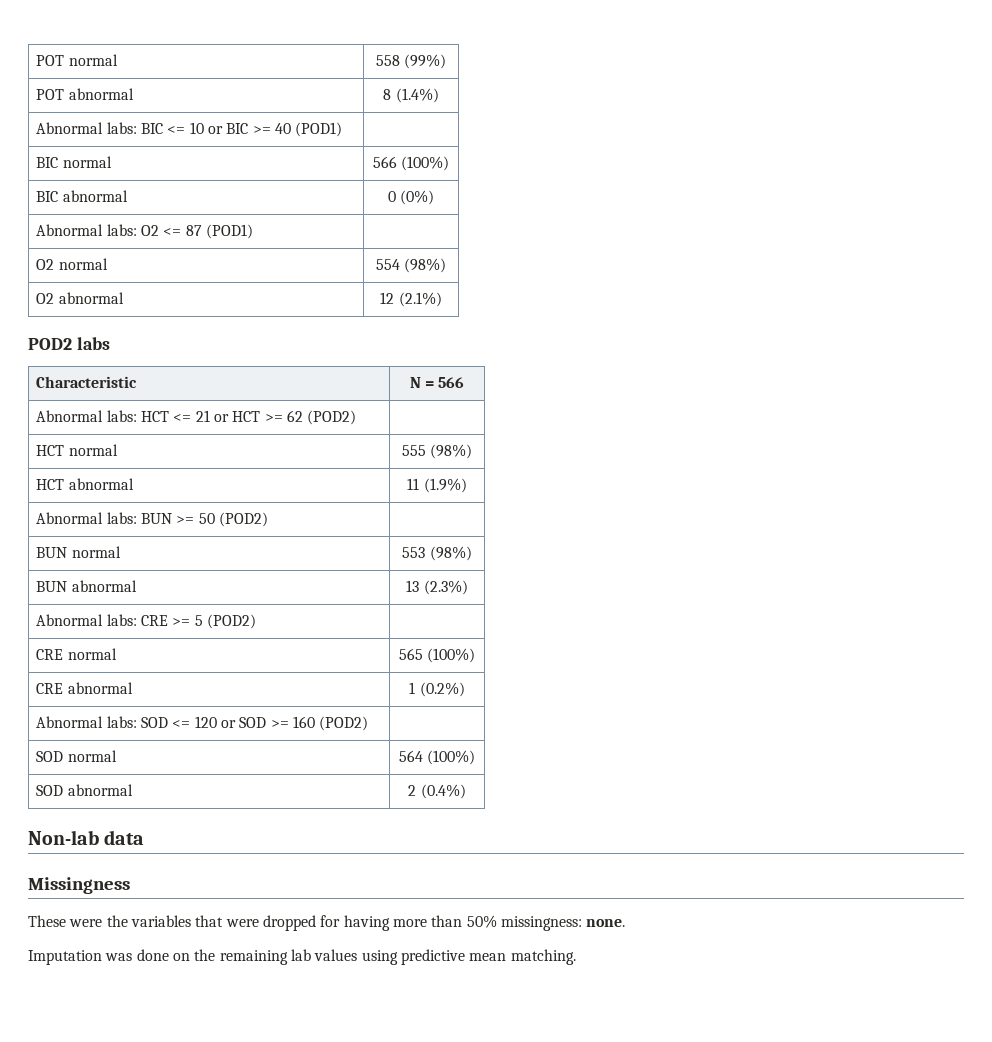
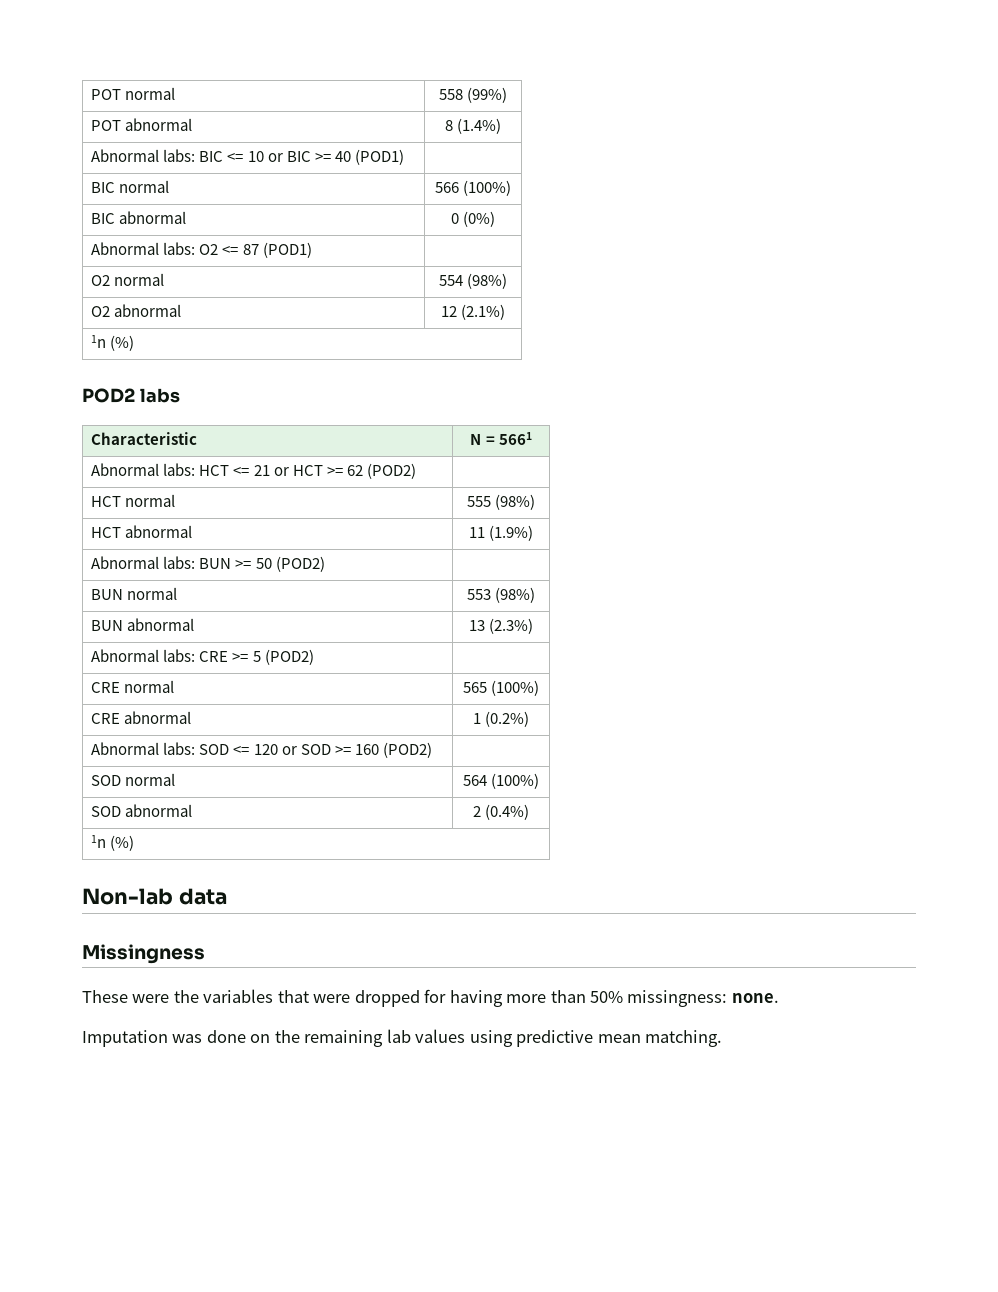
  O2 abnormal | 12 (2.1%)
+ 1n (%)
- Characteristic | N = 566
+ Characteristic | N = 5661
  SOD abnormal | 2 (0.4%)
+ 1n (%)

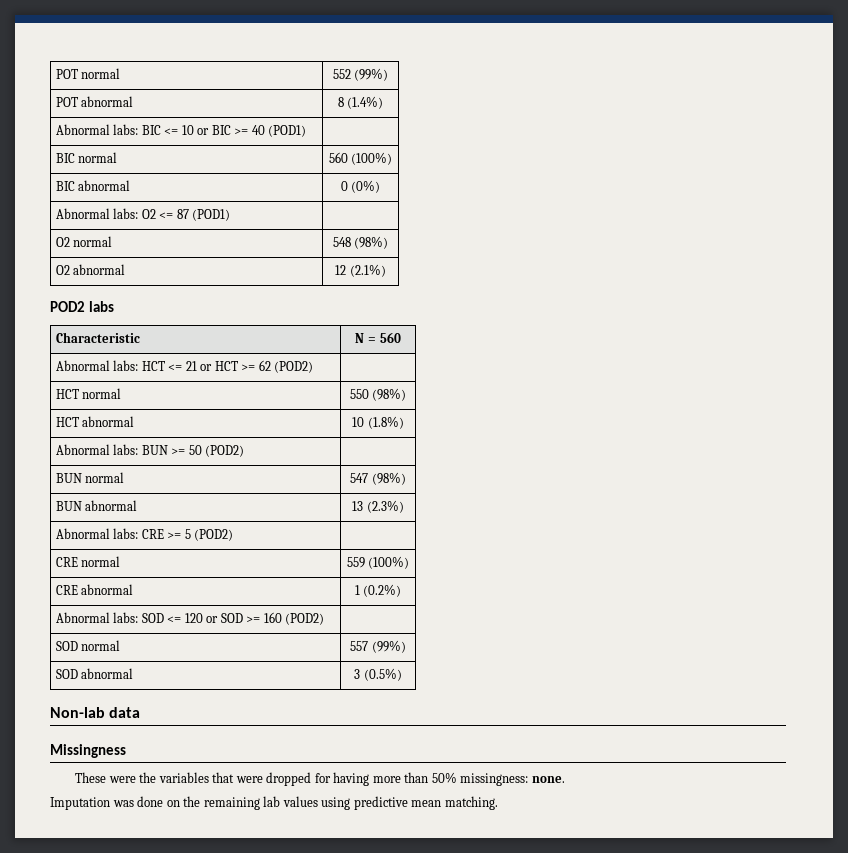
- POT normal | 558 (99%)
+ POT normal | 552 (99%)
- BIC normal | 566 (100%)
+ BIC normal | 560 (100%)
- O2 normal | 554 (98%)
+ O2 normal | 548 (98%)
  O2 abnormal | 12 (2.1%)
- 1n (%)
- Characteristic | N = 5661
+ Characteristic | N = 560
- HCT normal | 555 (98%)
+ HCT normal | 550 (98%)
- HCT abnormal | 11 (1.9%)
+ HCT abnormal | 10 (1.8%)
- BUN normal | 553 (98%)
+ BUN normal | 547 (98%)
- CRE normal | 565 (100%)
+ CRE normal | 559 (100%)
- SOD normal | 564 (100%)
+ SOD normal | 557 (99%)
- SOD abnormal | 2 (0.4%)
- 1n (%)
+ SOD abnormal | 3 (0.5%)

